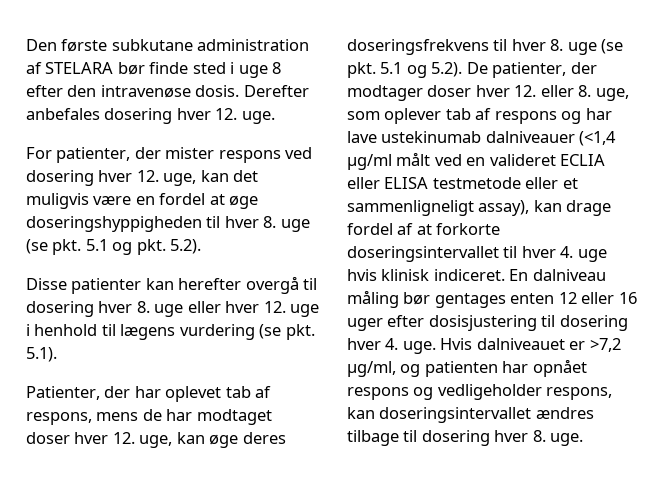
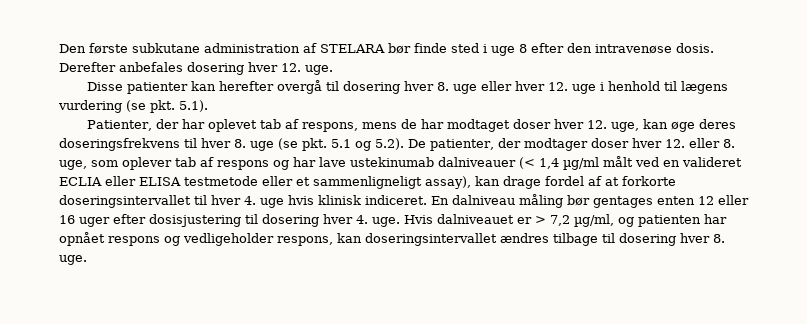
- For patienter, der mister respons ved dosering hver 12. uge, kan det muligvis være en fordel at øge doseringshyppigheden til hver 8. uge (se pkt. 5.1 og pkt. 5.2).
- Patienter, der har oplevet tab af respons, mens de har modtaget doser hver 12. uge, kan øge deres doseringsfrekvens til hver 8. uge (se pkt. 5.1 og 5.2). De patienter, der modtager doser hver 12. eller 8. uge, som oplever tab af respons og har lave ustekinumab dalniveauer (<1,4 µg/ml målt ved en valideret ECLIA eller ELISA testmetode eller et sammenligneligt assay), kan drage fordel af at forkorte doseringsintervallet til hver 4. uge hvis klinisk indiceret.
+ Patienter, der har oplevet tab af respons, mens de har modtaget doser hver 12. uge, kan øge deres doseringsfrekvens til hver 8. uge (se pkt. 5.1 og 5.2). De patienter, der modtager doser hver 12. eller 8. uge, som oplever tab af respons og har lave ustekinumab dalniveauer (< 1,4 µg/ml målt ved en valideret ECLIA eller ELISA testmetode eller et sammenligneligt assay), kan drage fordel af at forkorte doseringsintervallet til hver 4. uge hvis klinisk indiceret.
- Hvis dalniveauet er >7,2 µg/ml, og patienten har opnået respons og vedligeholder respons, kan doseringsintervallet ændres tilbage til dosering hver 8. uge.
+ Hvis dalniveauet er > 7,2 µg/ml, og patienten har opnået respons og vedligeholder respons, kan doseringsintervallet ændres tilbage til dosering hver 8. uge.

